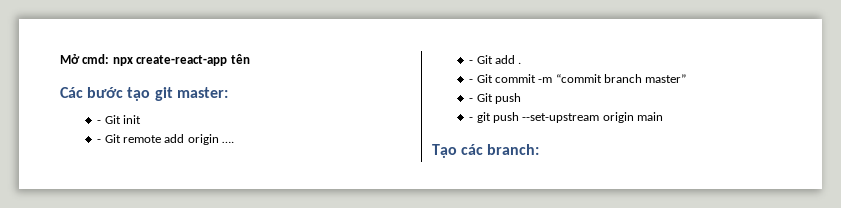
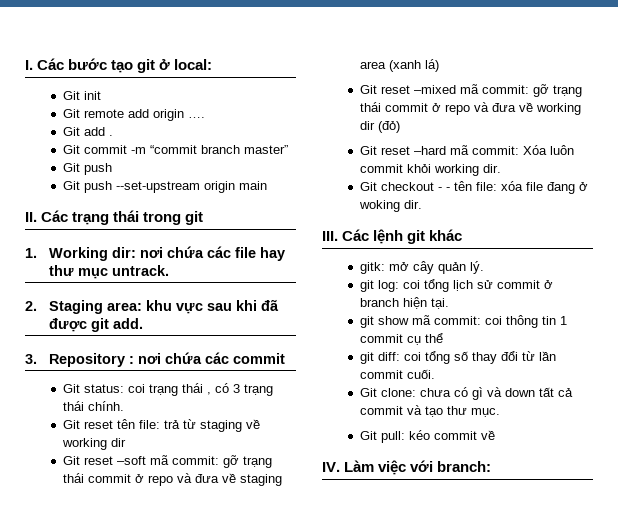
- Mở cmd: npx create-react-app tên
- Các bước tạo git master:
- - Git init
+ I. Các bước tạo git ở local:
+ Git init
- - Git remote add origin ….
+ Git remote add origin ….
- - Git add .
+ Git add .
- - Git commit -m “commit branch master”
- - Git push
+ Git commit -m “commit branch master”
+ Git push
- - git push --set-upstream origin main
+ Git push --set-upstream origin main
- Tạo các branch:
+ II. Các trạng thái trong git
+ 1. Working dir: nơi chứa các file hay thư mục untrack.
+ 2. Staging area: khu vực sau khi đã được git add.
+ 3. Repository : nơi chứa các commit
+ Git status: coi trạng thái , có 3 trạng thái chính.
+ Git reset tên file: trả từ staging về working dir
+ Git reset –soft mã commit: gỡ trạng thái commit ở repo và đưa về staging area (xanh lá)
+ Git reset –mixed mã commit: gỡ trạng thái commit ở repo và đưa về working dir (đỏ)
+ Git reset –hard mã commit: Xóa luôn commit khỏi working dir.
+ Git checkout - - tên file: xóa file đang ở woking dir.
+ III. Các lệnh git khác
+ gitk: mở cây quản lý.
+ git log: coi tổng lịch sử commit ở branch hiện tại.
+ git show mã commit: coi thông tin 1 commit cụ thể
+ git diff: coi tổng số thay đổi từ lần commit cuối.
+ Git clone: chưa có gì và down tất cả commit và tạo thư mục.
+ Git pull: kéo commit về
+ IV. Làm việc với branch:

